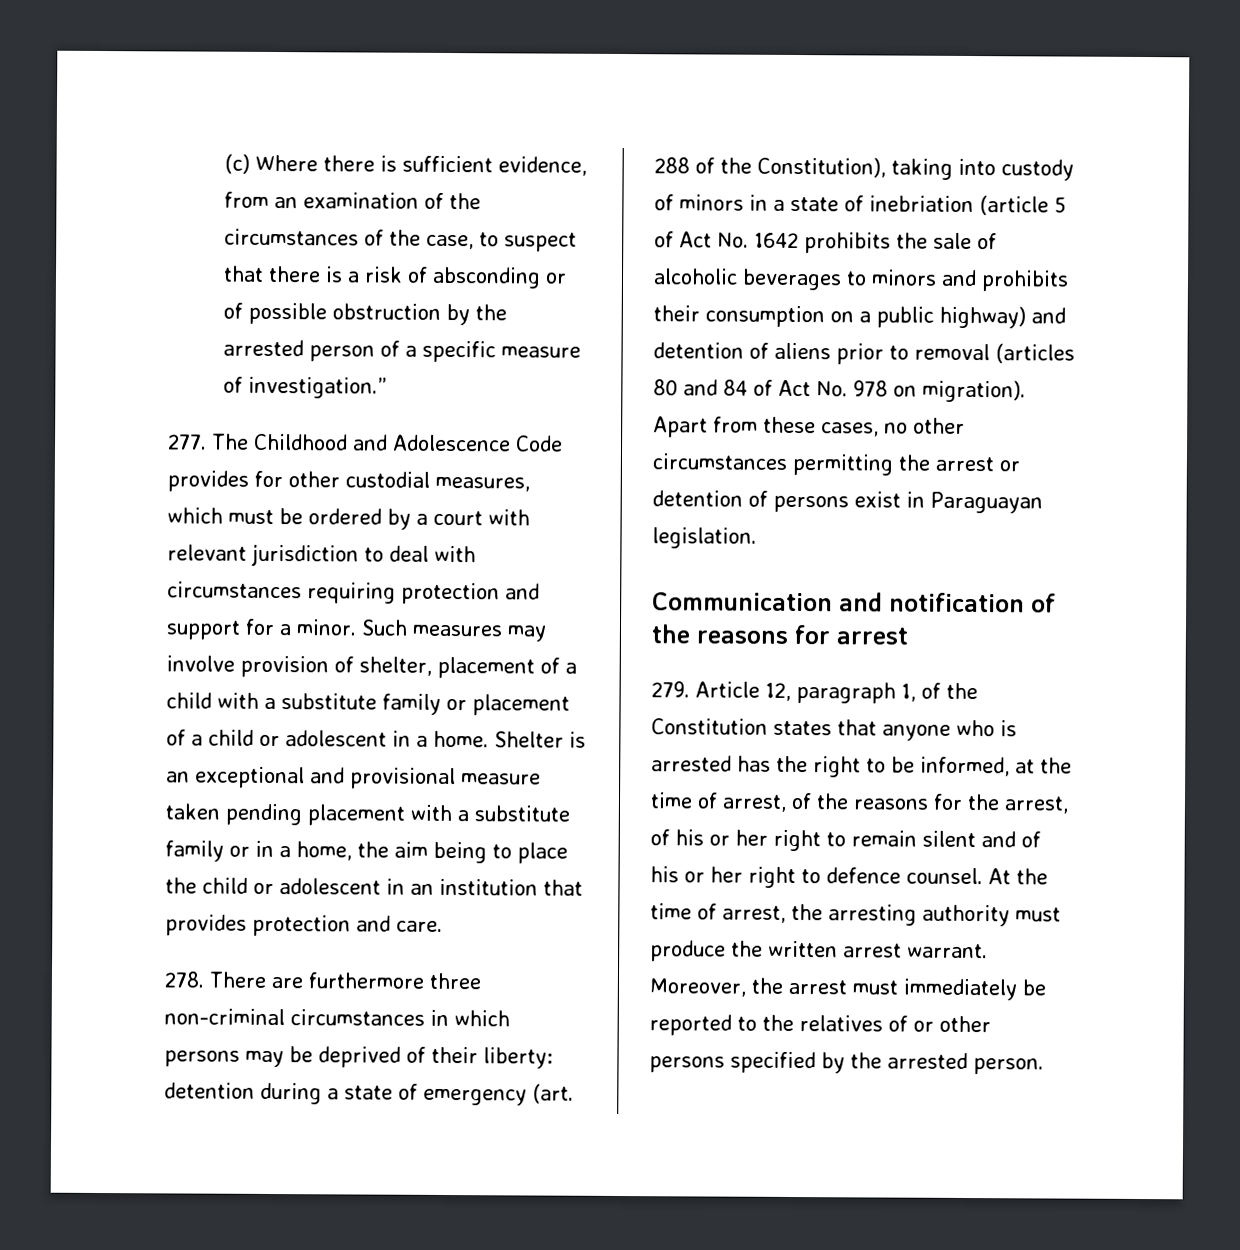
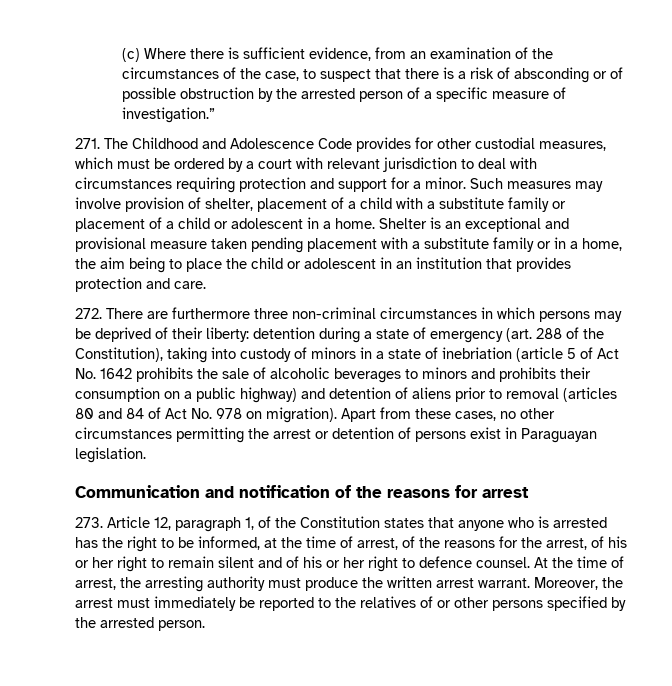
- 277. The Childhood and Adolescence Code provides for other custodial measures, which must be ordered by a court with relevant jurisdiction to deal with circumstances requiring protection and support for a minor.
+ 271. The Childhood and Adolescence Code provides for other custodial measures, which must be ordered by a court with relevant jurisdiction to deal with circumstances requiring protection and support for a minor.
- 278. There are furthermore three non-criminal circumstances in which persons may be deprived of their liberty:
+ 272. There are furthermore three non-criminal circumstances in which persons may be deprived of their liberty:
- 279. Article 12, paragraph 1, of the Constitution states that anyone who is arrested has the right to be informed, at the time of arrest, of the reasons for the arrest, of his or her right to remain silent and of his or her right to defence counsel.
+ 273. Article 12, paragraph 1, of the Constitution states that anyone who is arrested has the right to be informed, at the time of arrest, of the reasons for the arrest, of his or her right to remain silent and of his or her right to defence counsel.

